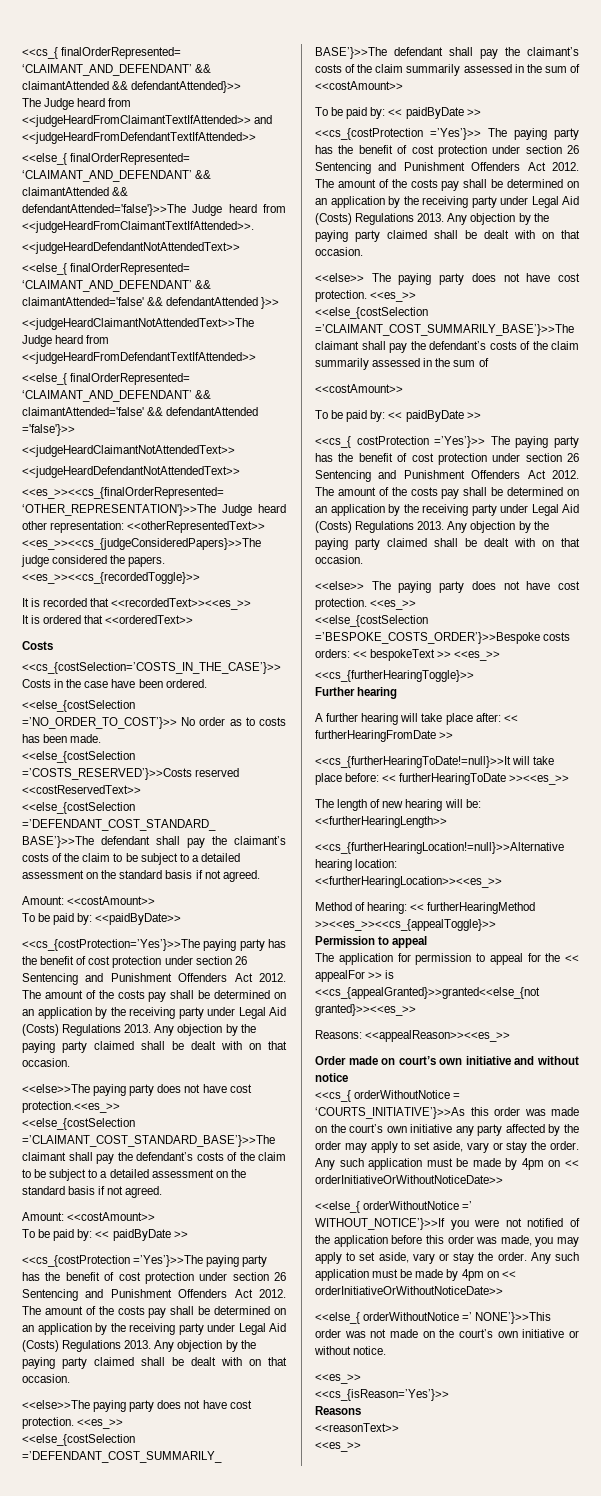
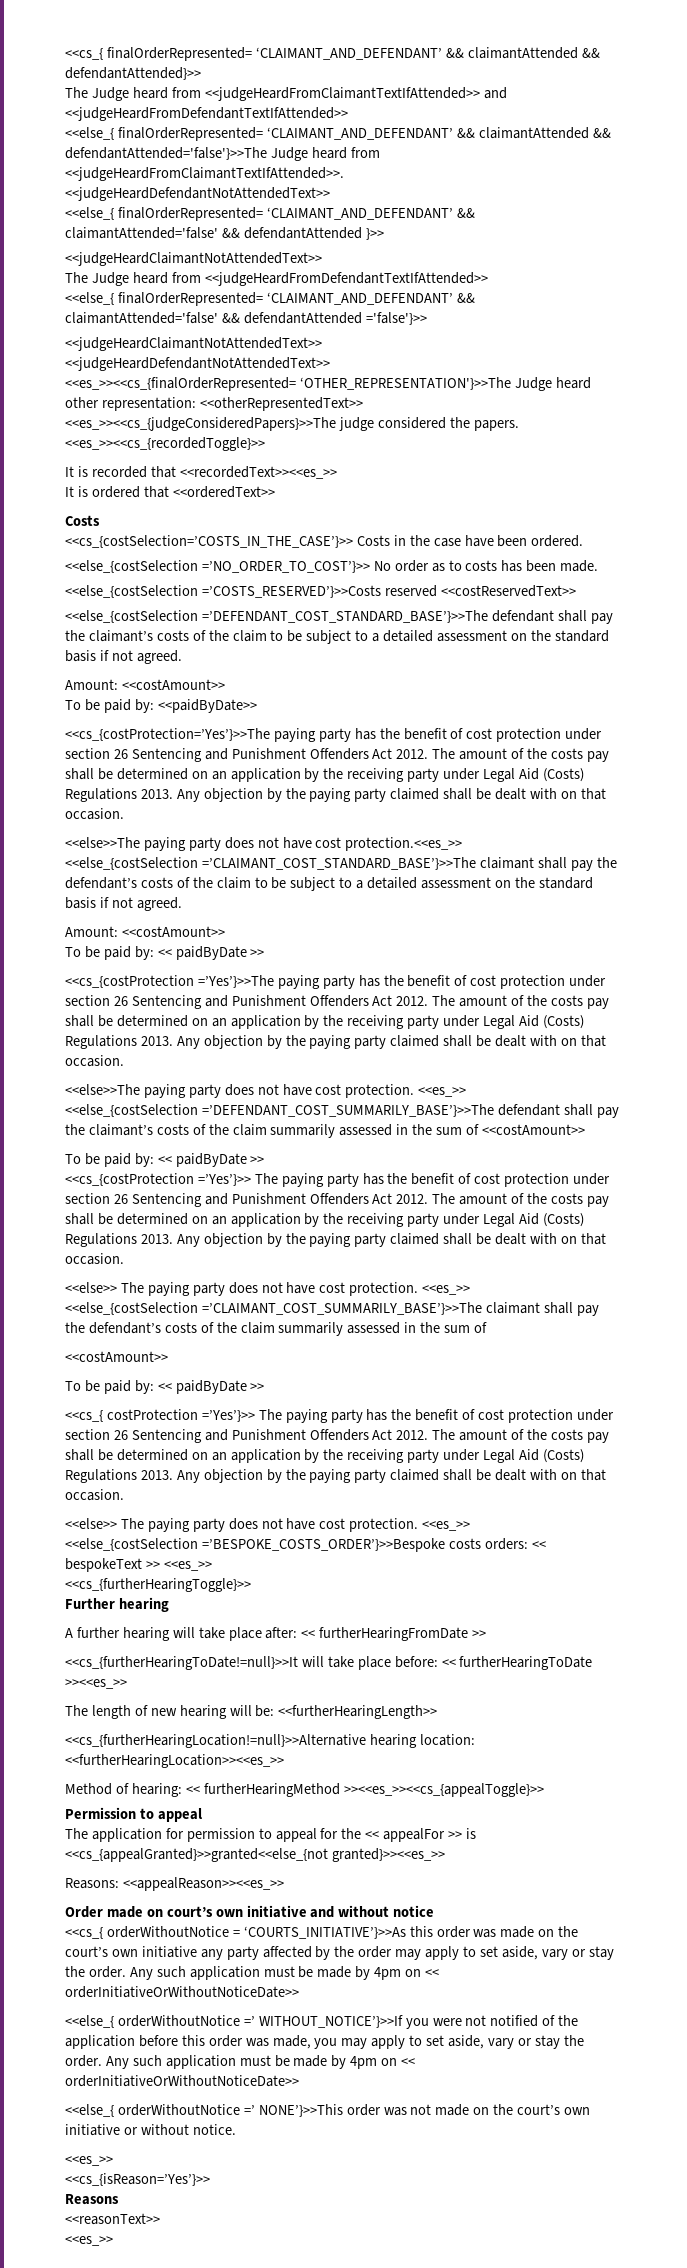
  <<else_{ finalOrderRepresented= ‘CLAIMANT_AND_DEFENDANT’ && claimantAttended='false' && defendantAttended }>>
- <<judgeHeardClaimantNotAttendedText>>The Judge heard from <<judgeHeardFromDefendantTextIfAttended>>
+ <<judgeHeardClaimantNotAttendedText>>
+ The Judge heard from <<judgeHeardFromDefendantTextIfAttended>>

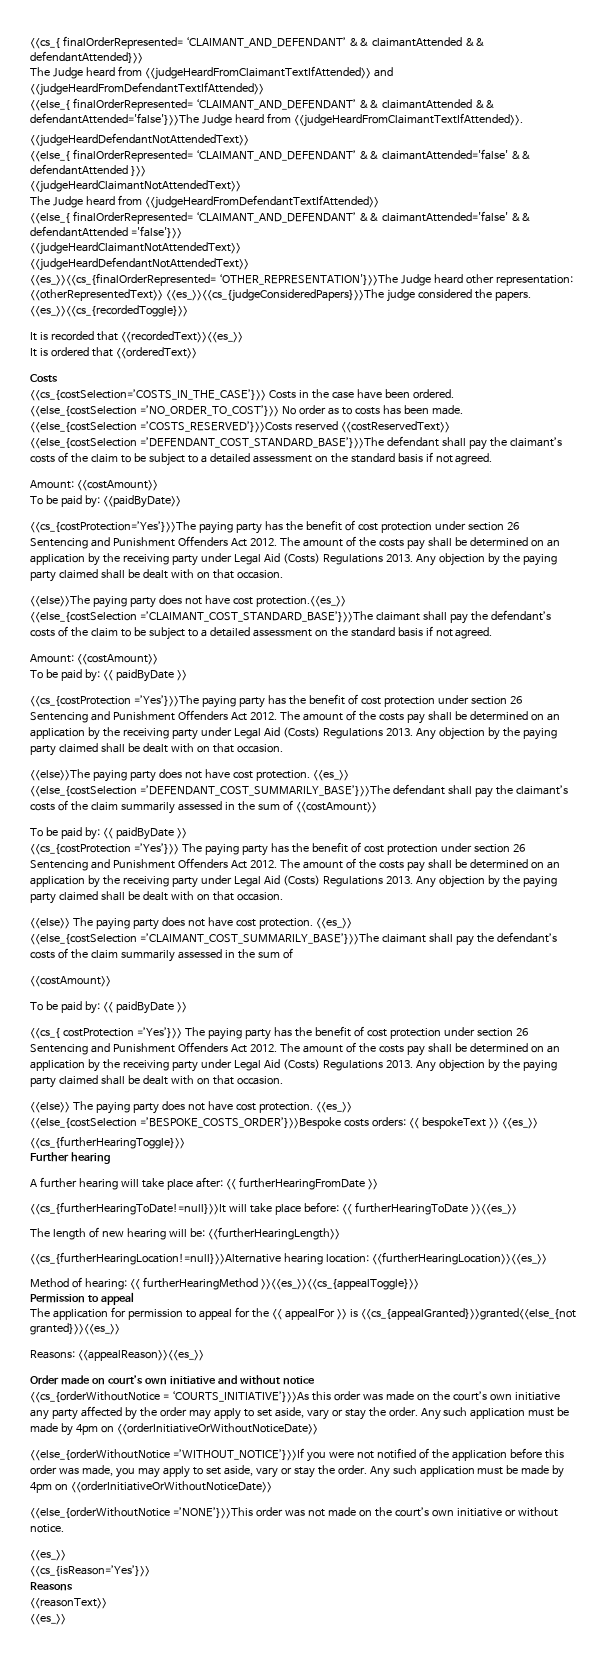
- <<cs_{ orderWithoutNotice = ‘COURTS_INITIATIVE’}>>As this order was made on the court’s own initiative any party affected by the order may apply to set aside, vary or stay the order. Any such application must be made by 4pm on << orderInitiativeOrWithoutNoticeDate>>
- <<else_{ orderWithoutNotice =’ WITHOUT_NOTICE’}>>If you were not notified of the application before this order was made, you may apply to set aside, vary or stay the order. Any such application must be made by 4pm on << orderInitiativeOrWithoutNoticeDate>>
- <<else_{ orderWithoutNotice =’ NONE’}>>This order was not made on the court’s own initiative or without notice.
+ <<cs_{orderWithoutNotice = ‘COURTS_INITIATIVE’}>>As this order was made on the court’s own initiative any party affected by the order may apply to set aside, vary or stay the order. Any such application must be made by 4pm on <<orderInitiativeOrWithoutNoticeDate>>
+ <<else_{orderWithoutNotice =’WITHOUT_NOTICE’}>>If you were not notified of the application before this order was made, you may apply to set aside, vary or stay the order. Any such application must be made by 4pm on <<orderInitiativeOrWithoutNoticeDate>>
+ <<else_{orderWithoutNotice =’NONE’}>>This order was not made on the court’s own initiative or without notice.

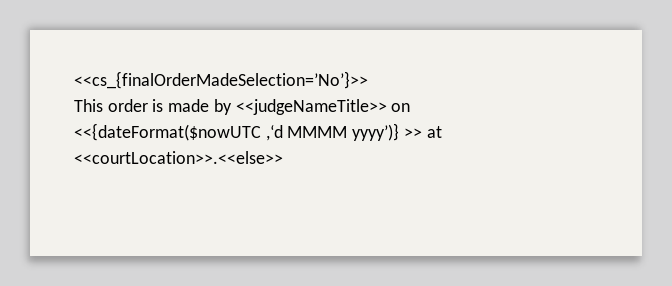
- <<cs_{ finalOrderRepresented= ‘CLAIMANT_AND_DEFENDANT’ && claimantAttended && defendantAttended}>>
- The Judge heard from <<judgeHeardFromClaimantTextIfAttended>> and <<judgeHeardFromDefendantTextIfAttended>>
- <<else_{ finalOrderRepresented= ‘CLAIMANT_AND_DEFENDANT’ && claimantAttended && defendantAttended='false'}>>The Judge heard from <<judgeHeardFromClaimantTextIfAttended>>.
- <<judgeHeardDefendantNotAttendedText>>
- <<else_{ finalOrderRepresented= ‘CLAIMANT_AND_DEFENDANT’ && claimantAttended='false' && defendantAttended }>>
- <<judgeHeardClaimantNotAttendedText>>
- The Judge heard from <<judgeHeardFromDefendantTextIfAttended>>
- <<else_{ finalOrderRepresented= ‘CLAIMANT_AND_DEFENDANT’ && claimantAttended='false' && defendantAttended ='false'}>>
- <<judgeHeardClaimantNotAttendedText>>
- <<judgeHeardDefendantNotAttendedText>>
- <<es_>><<cs_{finalOrderRepresented= ‘OTHER_REPRESENTATION'}>>The Judge heard other representation: <<otherRepresentedText>> <<es_>><<cs_{judgeConsideredPapers}>>The judge considered the papers. <<es_>><<cs_{recordedToggle}>>
- It is recorded that <<recordedText>><<es_>>
- It is ordered that <<orderedText>>
- Costs
- <<cs_{costSelection=’COSTS_IN_THE_CASE’}>> Costs in the case have been ordered.
- <<else_{costSelection =’NO_ORDER_TO_COST’}>> No order as to costs has been made.
- <<else_{costSelection =’COSTS_RESERVED’}>>Costs reserved <<costReservedText>>
- <<else_{costSelection =’DEFENDANT_COST_STANDARD_BASE’}>>The defendant shall pay the claimant’s costs of the claim to be subject to a detailed assessment on the standard basis if not agreed.
- Amount: <<costAmount>>
- To be paid by: <<paidByDate>>
- <<cs_{costProtection=’Yes’}>>The paying party has the benefit of cost protection under section 26 Sentencing and Punishment Offenders Act 2012. The amount of the costs pay shall be determined on an application by the receiving party under Legal Aid (Costs) Regulations 2013. Any objection by the paying party claimed shall be dealt with on that occasion.
- <<else>>The paying party does not have cost protection.<<es_>>
- <<else_{costSelection =’CLAIMANT_COST_STANDARD_BASE’}>>The claimant shall pay the defendant’s costs of the claim to be subject to a detailed assessment on the standard basis if not agreed.
- Amount: <<costAmount>>
- To be paid by: << paidByDate >>
- <<cs_{costProtection =’Yes’}>>The paying party has the benefit of cost protection under section 26 Sentencing and Punishment Offenders Act 2012. The amount of the costs pay shall be determined on an application by the receiving party under Legal Aid (Costs) Regulations 2013. Any objection by the paying party claimed shall be dealt with on that occasion.
- <<else>>The paying party does not have cost protection. <<es_>>
- <<else_{costSelection =’DEFENDANT_COST_SUMMARILY_BASE’}>>The defendant shall pay the claimant’s costs of the claim summarily assessed in the sum of <<costAmount>>
- To be paid by: << paidByDate >>
- <<cs_{costProtection =’Yes’}>> The paying party has the benefit of cost protection under section 26 Sentencing and Punishment Offenders Act 2012. The amount of the costs pay shall be determined on an application by the receiving party under Legal Aid (Costs) Regulations 2013. Any objection by the paying party claimed shall be dealt with on that occasion.
- <<else>> The paying party does not have cost protection. <<es_>>
- <<else_{costSelection =’CLAIMANT_COST_SUMMARILY_BASE’}>>The claimant shall pay the defendant’s costs of the claim summarily assessed in the sum of
- <<costAmount>>
- To be paid by: << paidByDate >>
- <<cs_{ costProtection =’Yes’}>> The paying party has the benefit of cost protection under section 26 Sentencing and Punishment Offenders Act 2012. The amount of the costs pay shall be determined on an application by the receiving party under Legal Aid (Costs) Regulations 2013. Any objection by the paying party claimed shall be dealt with on that occasion.
- <<else>> The paying party does not have cost protection. <<es_>>
- <<else_{costSelection =’BESPOKE_COSTS_ORDER’}>>Bespoke costs orders: << bespokeText >> <<es_>>
- <<cs_{furtherHearingToggle}>>
- Further hearing
- A further hearing will take place after: << furtherHearingFromDate >>
- <<cs_{furtherHearingToDate!=null}>>It will take place before: << furtherHearingToDate >><<es_>>
- The length of new hearing will be: <<furtherHearingLength>>
- <<cs_{furtherHearingLocation!=null}>>Alternative hearing location: <<furtherHearingLocation>><<es_>>
- Method of hearing: << furtherHearingMethod >><<es_>><<cs_{appealToggle}>>
- Permission to appeal
- The application for permission to appeal for the << appealFor >> is <<cs_{appealGranted}>>granted<<else_{not granted}>><<es_>>
- Reasons: <<appealReason>><<es_>>
- Order made on court’s own initiative and without notice
- <<cs_{orderWithoutNotice = ‘COURTS_INITIATIVE’}>>As this order was made on the court’s own initiative any party affected by the order may apply to set aside, vary or stay the order. Any such application must be made by 4pm on <<orderInitiativeOrWithoutNoticeDate>>
- <<else_{orderWithoutNotice =’WITHOUT_NOTICE’}>>If you were not notified of the application before this order was made, you may apply to set aside, vary or stay the order. Any such application must be made by 4pm on <<orderInitiativeOrWithoutNoticeDate>>
- <<else_{orderWithoutNotice =’NONE’}>>This order was not made on the court’s own initiative or without notice.
- <<es_>>
- <<cs_{isReason=’Yes’}>>
- Reasons
- <<reasonText>>
- <<es_>>
+ <<cs_{finalOrderMadeSelection=’No’}>>
+ This order is made by <<judgeNameTitle>> on <<{dateFormat($nowUTC ,‘d MMMM yyyy’)} >> at <<courtLocation>>.<<else>>

